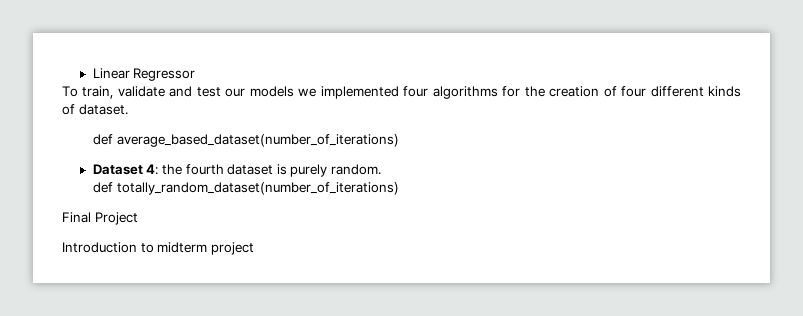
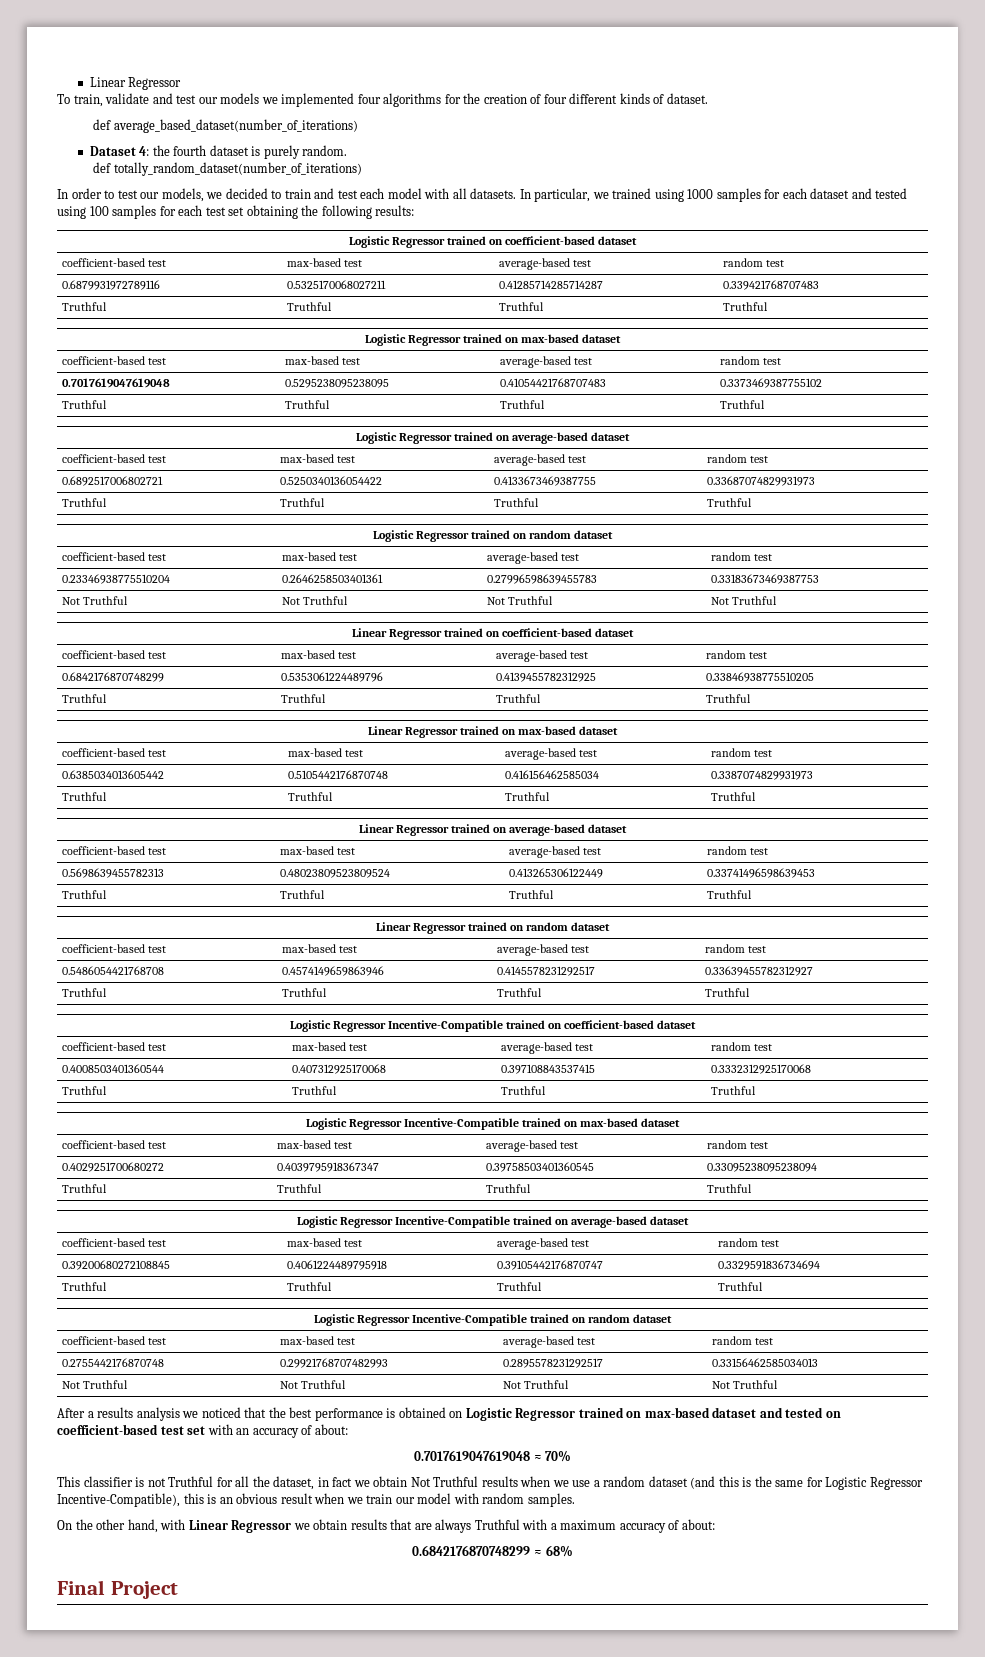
+ In order to test our models, we decided to train and test each model with all datasets. In particular, we trained using 1000 samples for each dataset and tested using 100 samples for each test set obtaining the following results:
+ Logistic Regressor trained on coefficient-based dataset
+ coefficient-based test | max-based test | average-based test | random test
+ 0.6879931972789116 | 0.5325170068027211 | 0.41285714285714287 | 0.339421768707483
+ Truthful | Truthful | Truthful | Truthful
+ Logistic Regressor trained on max-based dataset
+ coefficient-based test | max-based test | average-based test | random test
+ 0.7017619047619048 | 0.5295238095238095 | 0.41054421768707483 | 0.3373469387755102
+ Truthful | Truthful | Truthful | Truthful
+ Logistic Regressor trained on average-based dataset
+ coefficient-based test | max-based test | average-based test | random test
+ 0.6892517006802721 | 0.5250340136054422 | 0.4133673469387755 | 0.33687074829931973
+ Truthful | Truthful | Truthful | Truthful
+ Logistic Regressor trained on random dataset
+ coefficient-based test | max-based test | average-based test | random test
+ 0.23346938775510204 | 0.2646258503401361 | 0.27996598639455783 | 0.33183673469387753
+ Not Truthful | Not Truthful | Not Truthful | Not Truthful
+ Linear Regressor trained on coefficient-based dataset
+ coefficient-based test | max-based test | average-based test | random test
+ 0.6842176870748299 | 0.5353061224489796 | 0.4139455782312925 | 0.33846938775510205
+ Truthful | Truthful | Truthful | Truthful
+ Linear Regressor trained on max-based dataset
+ coefficient-based test | max-based test | average-based test | random test
+ 0.6385034013605442 | 0.5105442176870748 | 0.416156462585034 | 0.3387074829931973
+ Truthful | Truthful | Truthful | Truthful
+ Linear Regressor trained on average-based dataset
+ coefficient-based test | max-based test | average-based test | random test
+ 0.5698639455782313 | 0.48023809523809524 | 0.413265306122449 | 0.33741496598639453
+ Truthful | Truthful | Truthful | Truthful
+ Linear Regressor trained on random dataset
+ coefficient-based test | max-based test | average-based test | random test
+ 0.5486054421768708 | 0.4574149659863946 | 0.4145578231292517 | 0.33639455782312927
+ Truthful | Truthful | Truthful | Truthful
+ Logistic Regressor Incentive-Compatible trained on coefficient-based dataset
+ coefficient-based test | max-based test | average-based test | random test
+ 0.4008503401360544 | 0.407312925170068 | 0.397108843537415 | 0.3332312925170068
+ Truthful | Truthful | Truthful | Truthful
+ Logistic Regressor Incentive-Compatible trained on max-based dataset
+ coefficient-based test | max-based test | average-based test | random test
+ 0.4029251700680272 | 0.4039795918367347 | 0.39758503401360545 | 0.33095238095238094
+ Truthful | Truthful | Truthful | Truthful
+ Logistic Regressor Incentive-Compatible trained on average-based dataset
+ coefficient-based test | max-based test | average-based test | random test
+ 0.39200680272108845 | 0.4061224489795918 | 0.39105442176870747 | 0.3329591836734694
+ Truthful | Truthful | Truthful | Truthful
+ Logistic Regressor Incentive-Compatible trained on random dataset
+ coefficient-based test | max-based test | average-based test | random test
+ 0.2755442176870748 | 0.29921768707482993 | 0.2895578231292517 | 0.33156462585034013
+ Not Truthful | Not Truthful | Not Truthful | Not Truthful
+ After a results analysis we noticed that the best performance is obtained on Logistic Regressor trained on max-based dataset and tested on coefficient-based test set with an accuracy of about:
+ 0.7017619047619048 ≈ 70%
+ This classifier is not Truthful for all the dataset, in fact we obtain Not Truthful results when we use a random dataset (and this is the same for Logistic Regressor Incentive-Compatible), this is an obvious result when we train our model with random samples.
+ On the other hand, with Linear Regressor we obtain results that are always Truthful with a maximum accuracy of about:
+ 0.6842176870748299 ≈ 68%
  Final Project
- Introduction to midterm project

